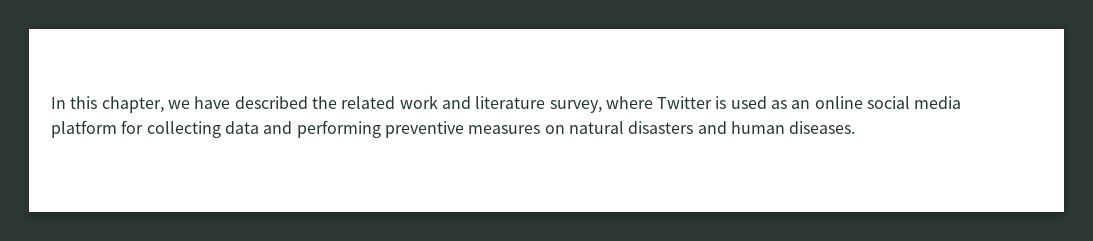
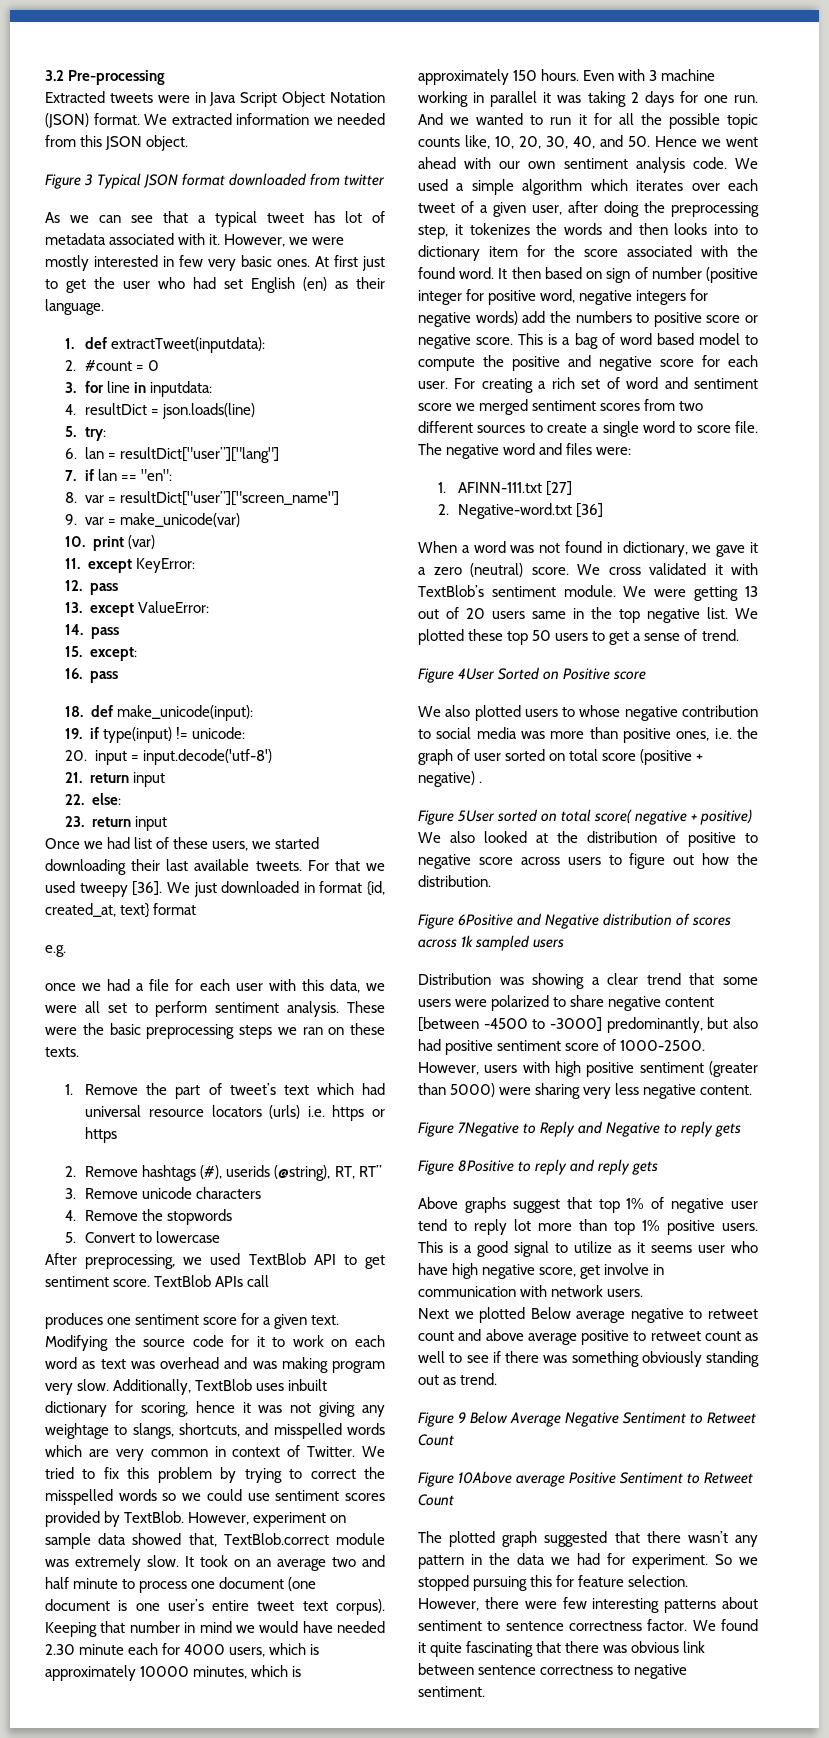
- In this chapter, we have described the related work and literature survey, where Twitter is used as an online social media platform for collecting data and performing preventive measures on natural disasters and human diseases.
+ 3.2 Pre-processing
+ Extracted tweets were in Java Script Object Notation (JSON) format. We extracted information we needed from this JSON object.
+ Figure 3 Typical JSON format downloaded from twitter
+ As we can see that a typical tweet has lot of metadata associated with it. However, we were mostly interested in few very basic ones. At first just to get the user who had set English (en) as their language.
+ 1. def extractTweet(inputdata):
+ 2. #count = 0
+ 3. for line in inputdata:
+ 4. resultDict = json.loads(line)
+ 5. try:
+ 6. lan = resultDict["user”]["lang"]
+ 7. if lan == "en":
+ 8. var = resultDict["user”]["screen_name"]
+ 9. var = make_unicode(var)
+ 10. print (var)
+ 11. except KeyError:
+ 12. pass
+ 13. except ValueError:
+ 14. pass
+ 15. except:
+ 16. pass
+ 18. def make_unicode(input):
+ 19. if type(input) != unicode:
+ 20. input = input.decode('utf-8')
+ 21. return input
+ 22. else:
+ 23. return input
+ Once we had list of these users, we started downloading their last available tweets. For that we used tweepy [36]. We just downloaded in format {id, created_at, text} format
+ e.g.
+ once we had a file for each user with this data, we were all set to perform sentiment analysis. These were the basic preprocessing steps we ran on these texts.
+ 1. Remove the part of tweet’s text which had universal resource locators (urls) i.e. https or https
+ 2. Remove hashtags (#), userids (@string), RT, RT”
+ 3. Remove unicode characters
+ 4. Remove the stopwords
+ 5. Convert to lowercase
+ After preprocessing, we used TextBlob API to get sentiment score. TextBlob APIs call
+ produces one sentiment score for a given text. Modifying the source code for it to work on each word as text was overhead and was making program very slow. Additionally, TextBlob uses inbuilt dictionary for scoring, hence it was not giving any weightage to slangs, shortcuts, and misspelled words which are very common in context of Twitter. We tried to fix this problem by trying to correct the misspelled words so we could use sentiment scores provided by TextBlob. However, experiment on sample data showed that, TextBlob.correct module was extremely slow. It took on an average two and half minute to process one document (one document is one user’s entire tweet text corpus). Keeping that number in mind we would have needed 2.30 minute each for 4000 users, which is approximately 10000 minutes, which is approximately 150 hours. Even with 3 machine working in parallel it was taking 2 days for one run. And we wanted to run it for all the possible topic counts like, 10, 20, 30, 40, and 50. Hence we went ahead with our own sentiment analysis code. We used a simple algorithm which iterates over each tweet of a given user, after doing the preprocessing step, it tokenizes the words and then looks into to dictionary item for the score associated with the found word. It then based on sign of number (positive integer for positive word, negative integers for negative words) add the numbers to positive score or negative score. This is a bag of word based model to compute the positive and negative score for each user. For creating a rich set of word and sentiment score we merged sentiment scores from two different sources to create a single word to score file. The negative word and files were:
+ 1. AFINN-111.txt [27]
+ 2. Negative-word.txt [36]
+ When a word was not found in dictionary, we gave it a zero (neutral) score. We cross validated it with TextBlob’s sentiment module. We were getting 13 out of 20 users same in the top negative list. We plotted these top 50 users to get a sense of trend.
+ Figure 4User Sorted on Positive score
+ We also plotted users to whose negative contribution to social media was more than positive ones, i.e. the graph of user sorted on total score (positive + negative) .
+ Figure 5User sorted on total score( negative + positive)
+ We also looked at the distribution of positive to negative score across users to figure out how the distribution.
+ Figure 6Positive and Negative distribution of scores across 1k sampled users
+ Distribution was showing a clear trend that some users were polarized to share negative content [between -4500 to -3000] predominantly, but also had positive sentiment score of 1000-2500. However, users with high positive sentiment (greater than 5000) were sharing very less negative content.
+ Figure 7Negative to Reply and Negative to reply gets
+ Figure 8Positive to reply and reply gets
+ Above graphs suggest that top 1% of negative user tend to reply lot more than top 1% positive users. This is a good signal to utilize as it seems user who have high negative score, get involve in communication with network users.
+ Next we plotted Below average negative to retweet count and above average positive to retweet count as well to see if there was something obviously standing out as trend.
+ Figure 9 Below Average Negative Sentiment to Retweet Count
+ Figure 10Above average Positive Sentiment to Retweet Count
+ The plotted graph suggested that there wasn’t any pattern in the data we had for experiment. So we stopped pursuing this for feature selection.
+ However, there were few interesting patterns about sentiment to sentence correctness factor. We found it quite fascinating that there was obvious link between sentence correctness to negative sentiment.

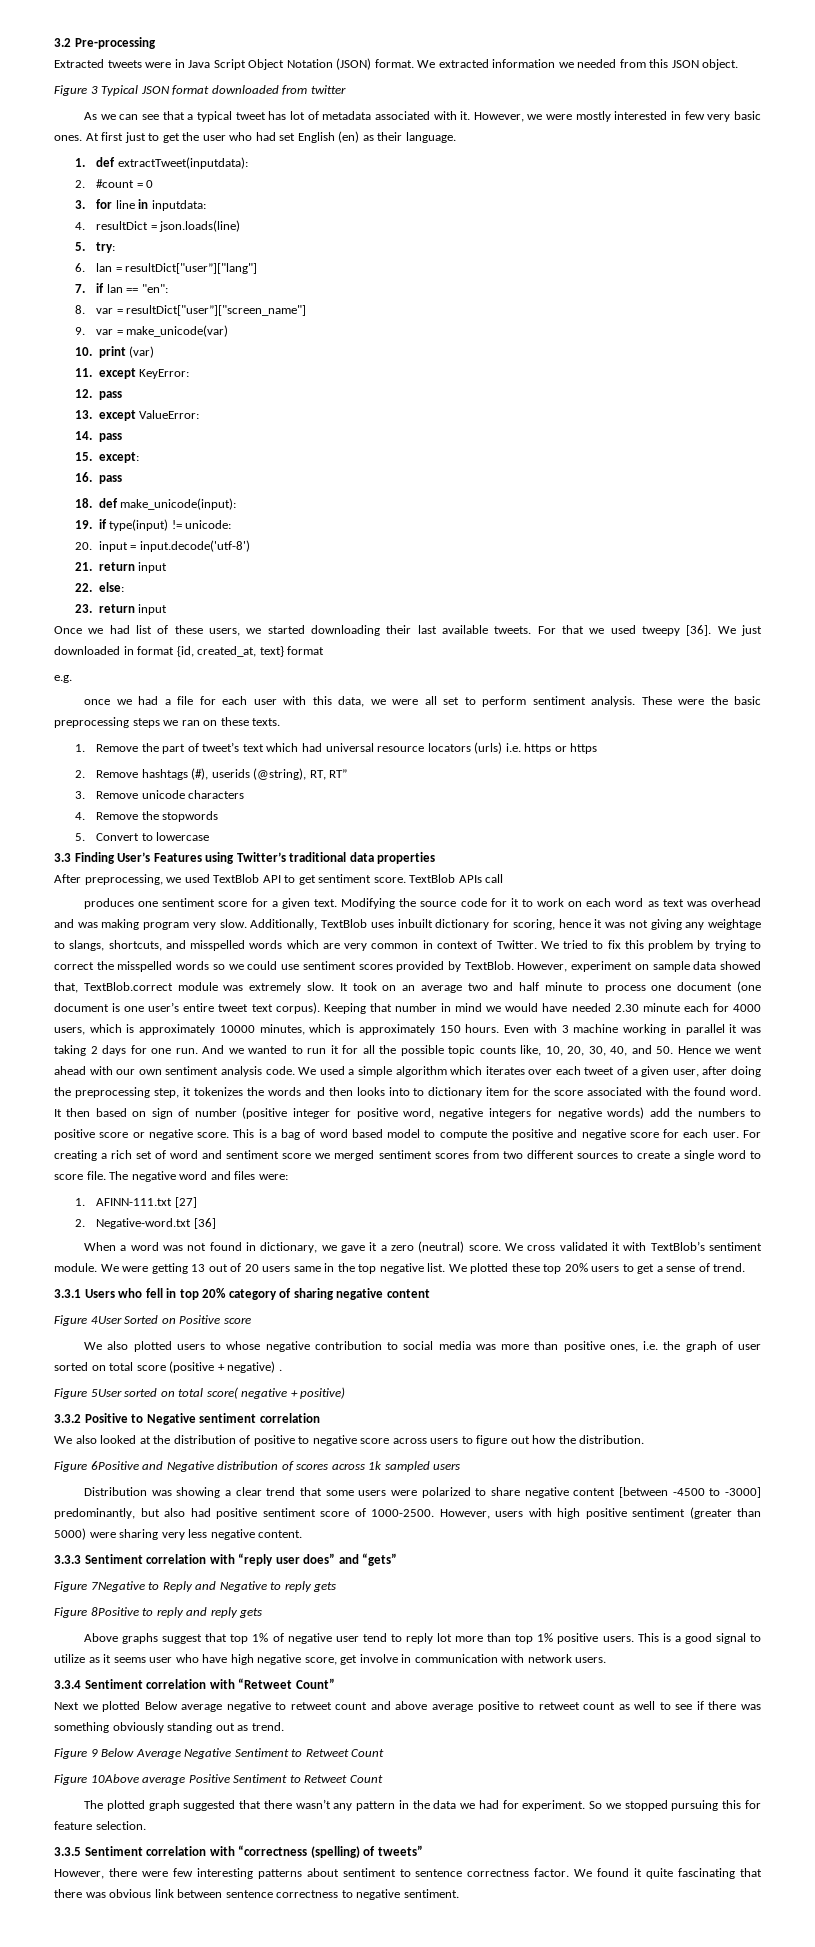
+ 3.3 Finding User’s Features using Twitter’s traditional data properties
- We plotted these top 50 users to get a sense of trend.
+ We plotted these top 20% users to get a sense of trend.
+ 3.3.1 Users who fell in top 20% category of sharing negative content
+ 3.3.2 Positive to Negative sentiment correlation
+ 3.3.3 Sentiment correlation with “reply user does” and “gets”
+ 3.3.4 Sentiment correlation with “Retweet Count”
+ 3.3.5 Sentiment correlation with “correctness (spelling) of tweets”

